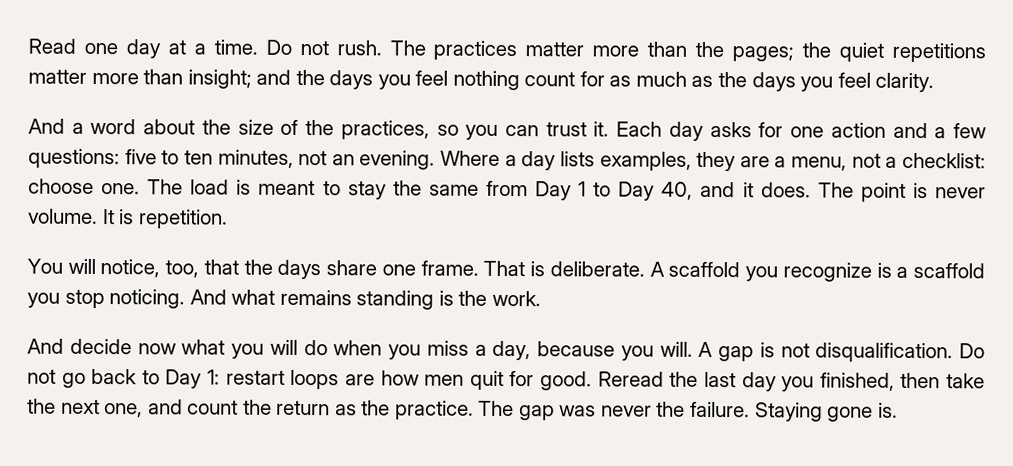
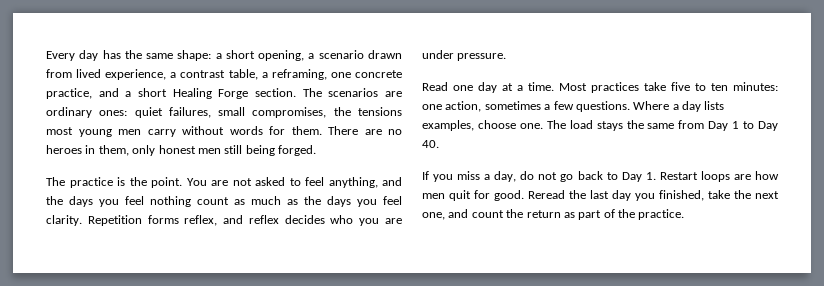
- Read one day at a time. Do not rush. The practices matter more than the pages; the quiet repetitions matter more than insight; and the days you feel nothing count for as much as the days you feel clarity.
- And a word about the size of the practices, so you can trust it. Each day asks for one action and a few questions: five to ten minutes, not an evening.
+ Every day has the same shape: a short opening, a scenario drawn from lived experience, a contrast table, a reframing, one concrete practice, and a short Healing Forge section. The scenarios are ordinary ones: quiet failures, small compromises, the tensions most young men carry without words for them. There are no heroes in them, only honest men still being forged.
+ The practice is the point. You are not asked to feel anything, and the days you feel nothing count as much as the days you feel clarity. Repetition forms reflex, and reflex decides who you are under pressure.
+ Read one day at a time. Most practices take five to ten minutes: one action, sometimes a few questions.
- Where a day lists examples, they are a menu, not a checklist: choose one. The load is meant to stay the same from Day 1 to Day 40, and it does. The point is never volume. It is repetition.
- You will notice, too, that the days share one frame. That is deliberate. A scaffold you recognize is a scaffold you stop noticing. And what remains standing is the work.
- And decide now what you will do when you miss a day, because you will. A gap is not disqualification. Do not go back to Day 1: restart loops are how men quit for good.
+ Where a day lists examples, choose one. The load stays the same from Day 1 to Day 40.
+ If you miss a day, do not go back to Day 1. Restart loops are how men quit for good.
- Reread the last day you finished, then take the next one, and count the return as the practice. The gap was never the failure. Staying gone is.
+ Reread the last day you finished, take the next one, and count the return as part of the practice.

